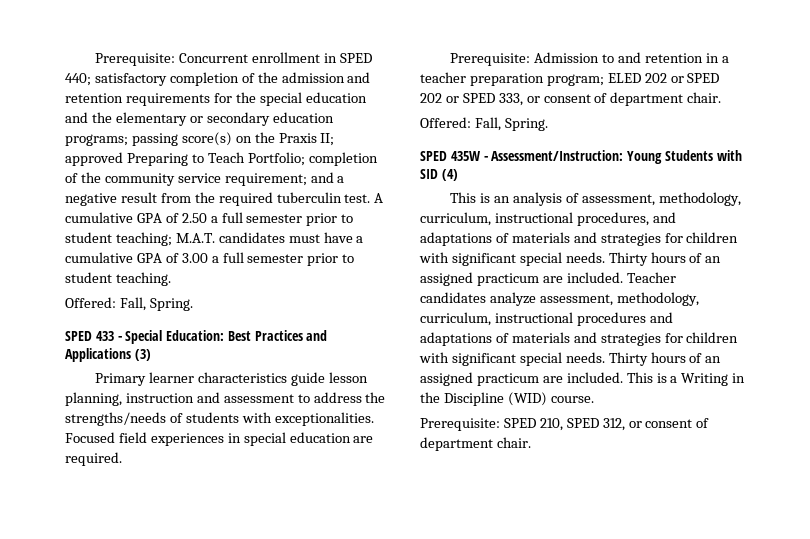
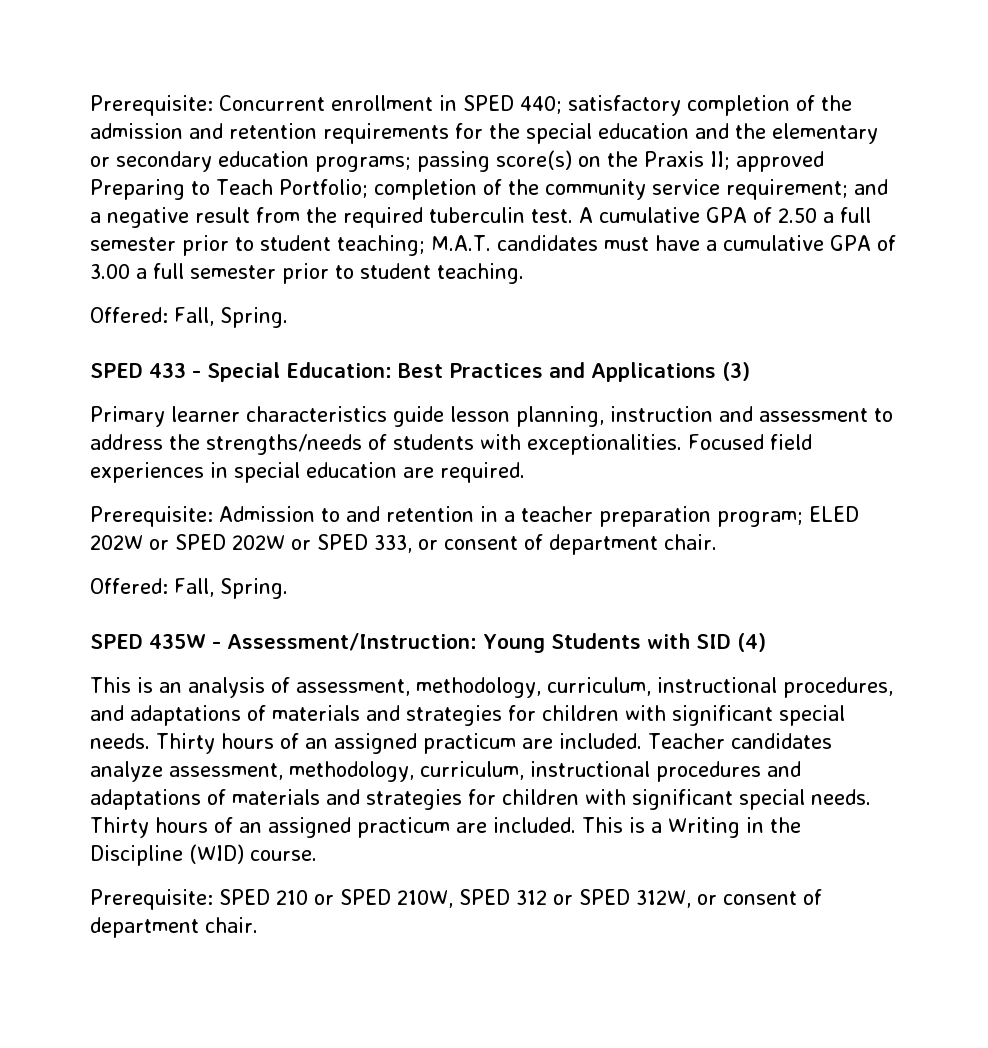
- Prerequisite: Admission to and retention in a teacher preparation program; ELED 202 or SPED 202 or SPED 333, or consent of department chair.
+ Prerequisite: Admission to and retention in a teacher preparation program; ELED 202W or SPED 202W or SPED 333, or consent of department chair.
- Prerequisite: SPED 210, SPED 312, or consent of department chair.
+ Prerequisite: SPED 210 or SPED 210W, SPED 312 or SPED 312W, or consent of department chair.

